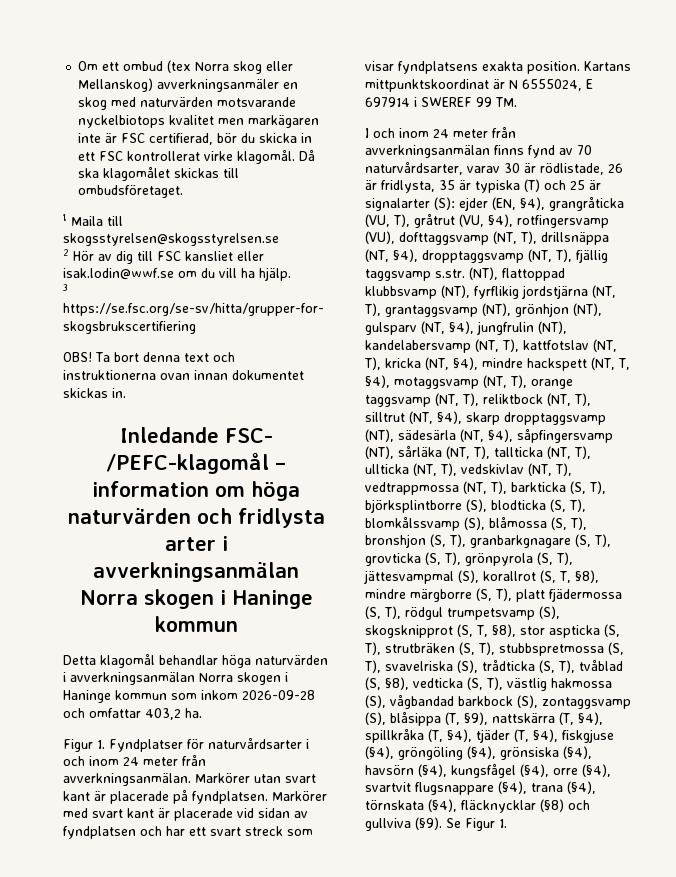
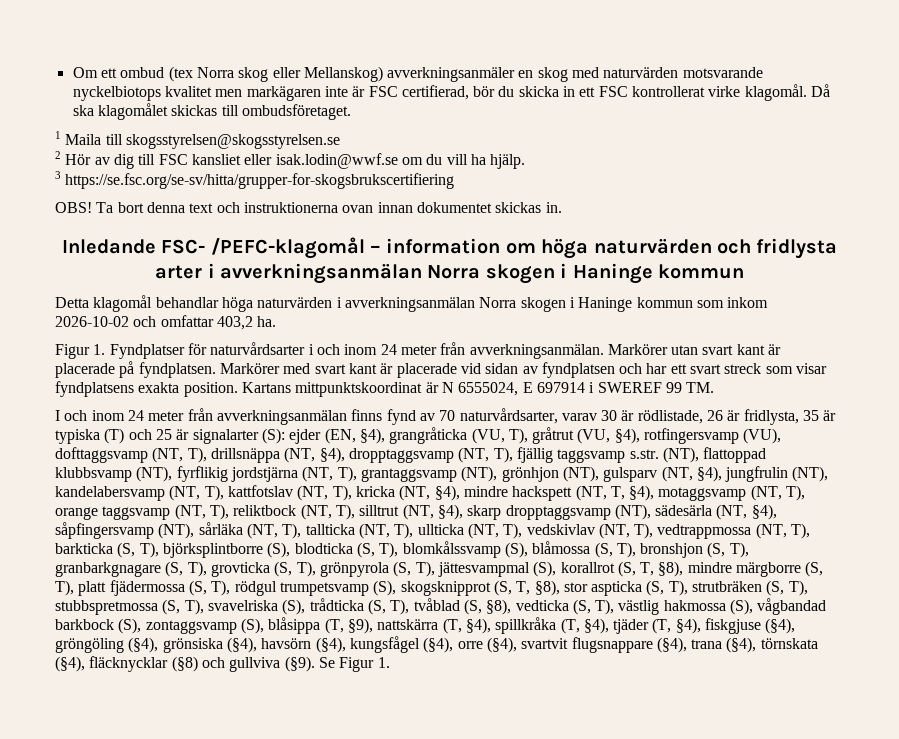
- Detta klagomål behandlar höga naturvärden i avverkningsanmälan Norra skogen i Haninge kommun som inkom 2026-09-28 och omfattar 403,2 ha.
+ Detta klagomål behandlar höga naturvärden i avverkningsanmälan Norra skogen i Haninge kommun som inkom 2026-10-02 och omfattar 403,2 ha.

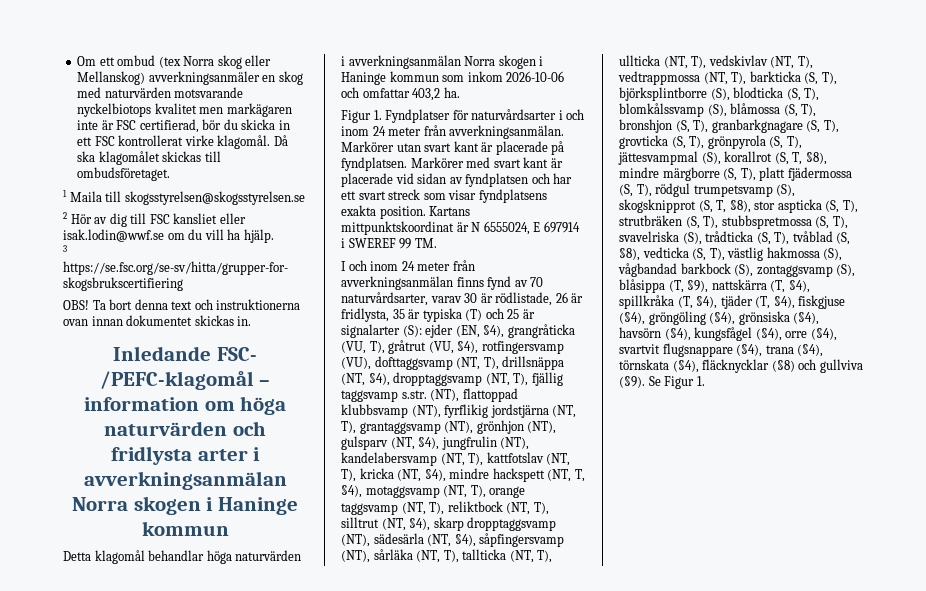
- Detta klagomål behandlar höga naturvärden i avverkningsanmälan Norra skogen i Haninge kommun som inkom 2026-10-02 och omfattar 403,2 ha.
+ Detta klagomål behandlar höga naturvärden i avverkningsanmälan Norra skogen i Haninge kommun som inkom 2026-10-06 och omfattar 403,2 ha.

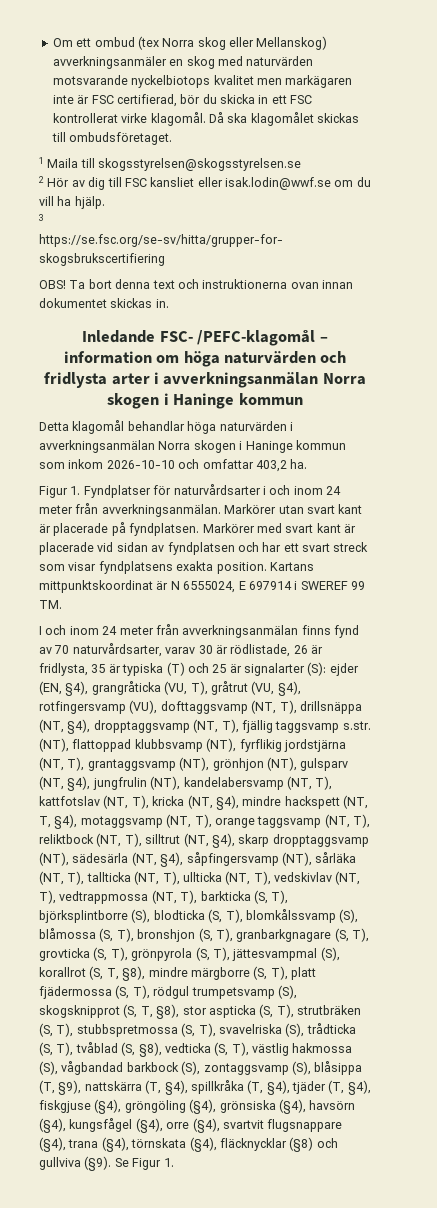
- Detta klagomål behandlar höga naturvärden i avverkningsanmälan Norra skogen i Haninge kommun som inkom 2026-10-06 och omfattar 403,2 ha.
+ Detta klagomål behandlar höga naturvärden i avverkningsanmälan Norra skogen i Haninge kommun som inkom 2026-10-10 och omfattar 403,2 ha.

